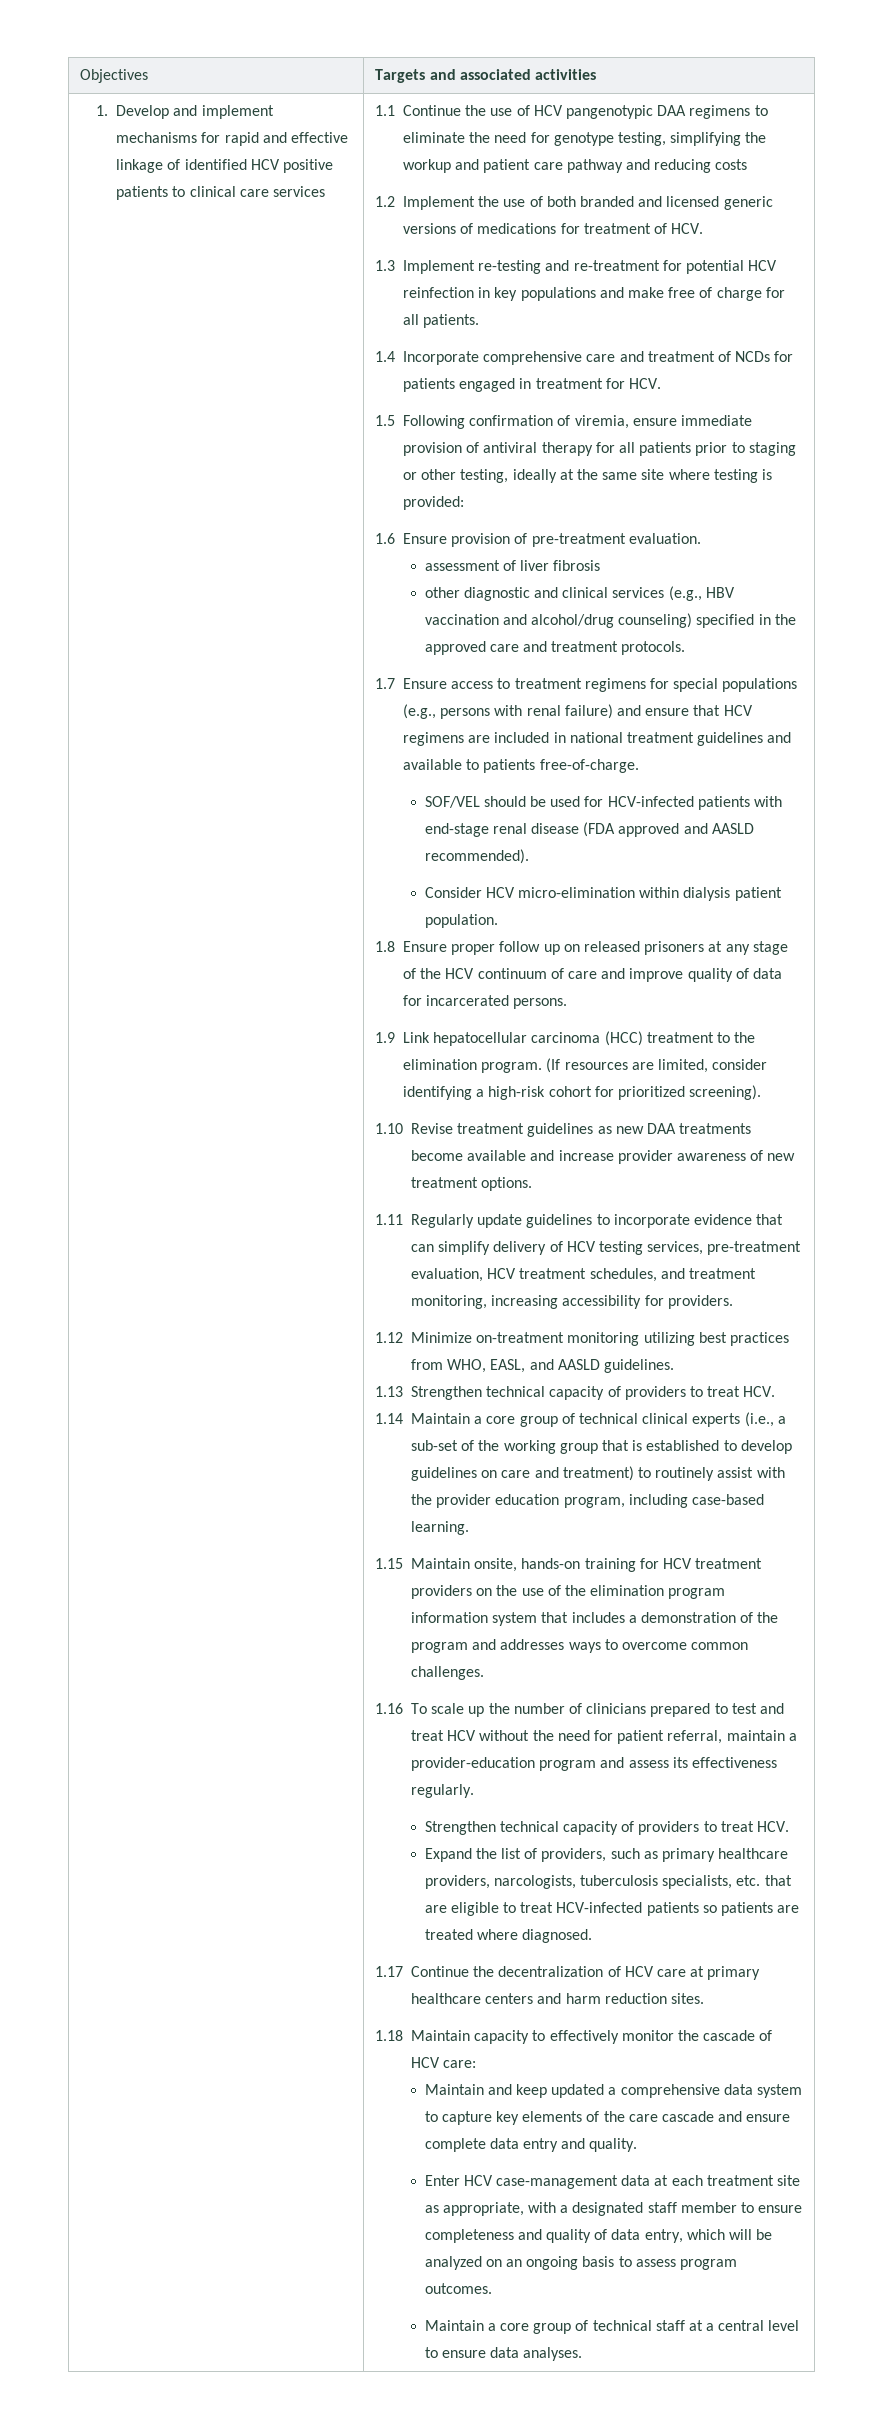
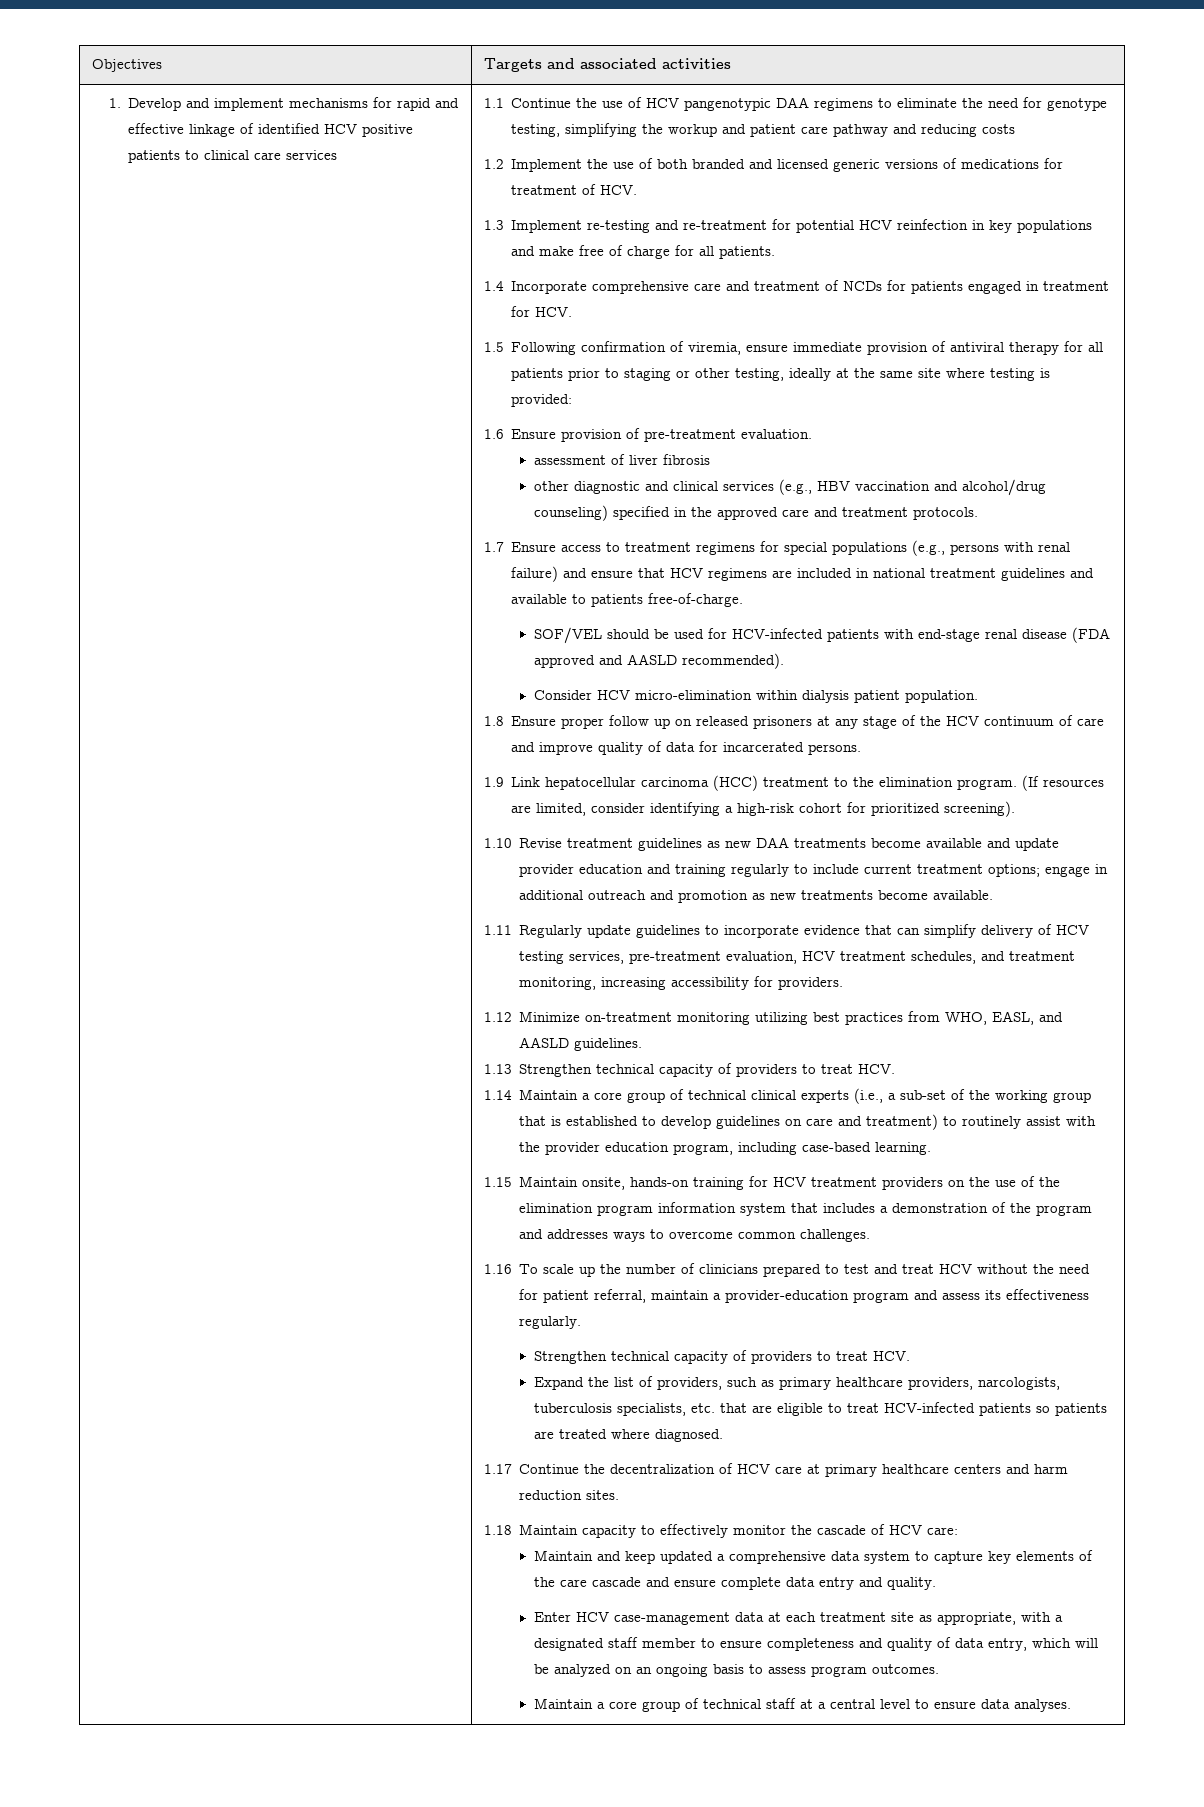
- 1.10 Revise treatment guidelines as new DAA treatments become available and increase provider awareness of new treatment options.
+ 1.10 Revise treatment guidelines as new DAA treatments become available and update provider education and training regularly to include current treatment options; engage in additional outreach and promotion as new treatments become available.

